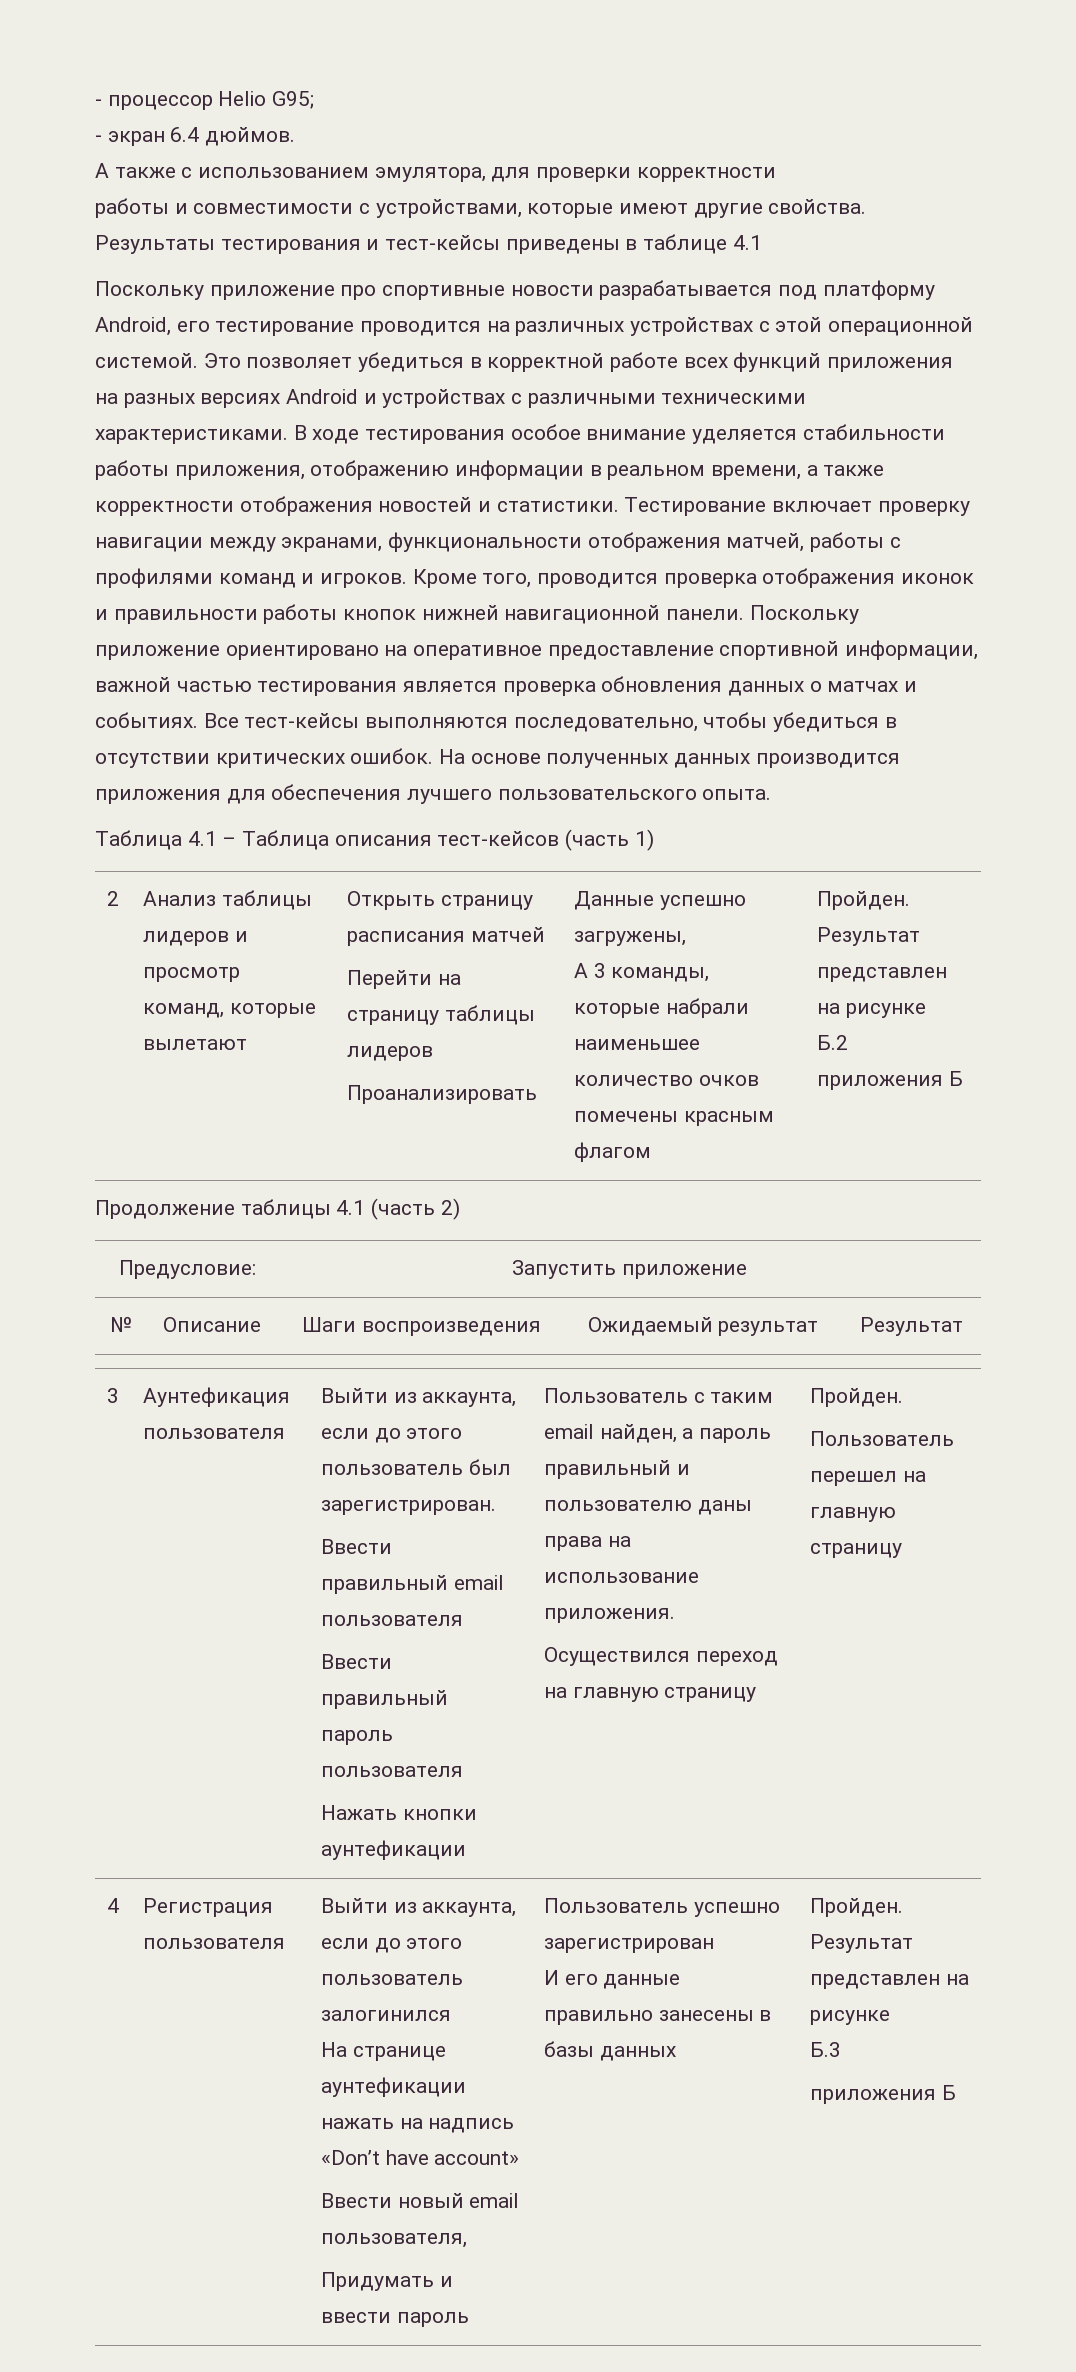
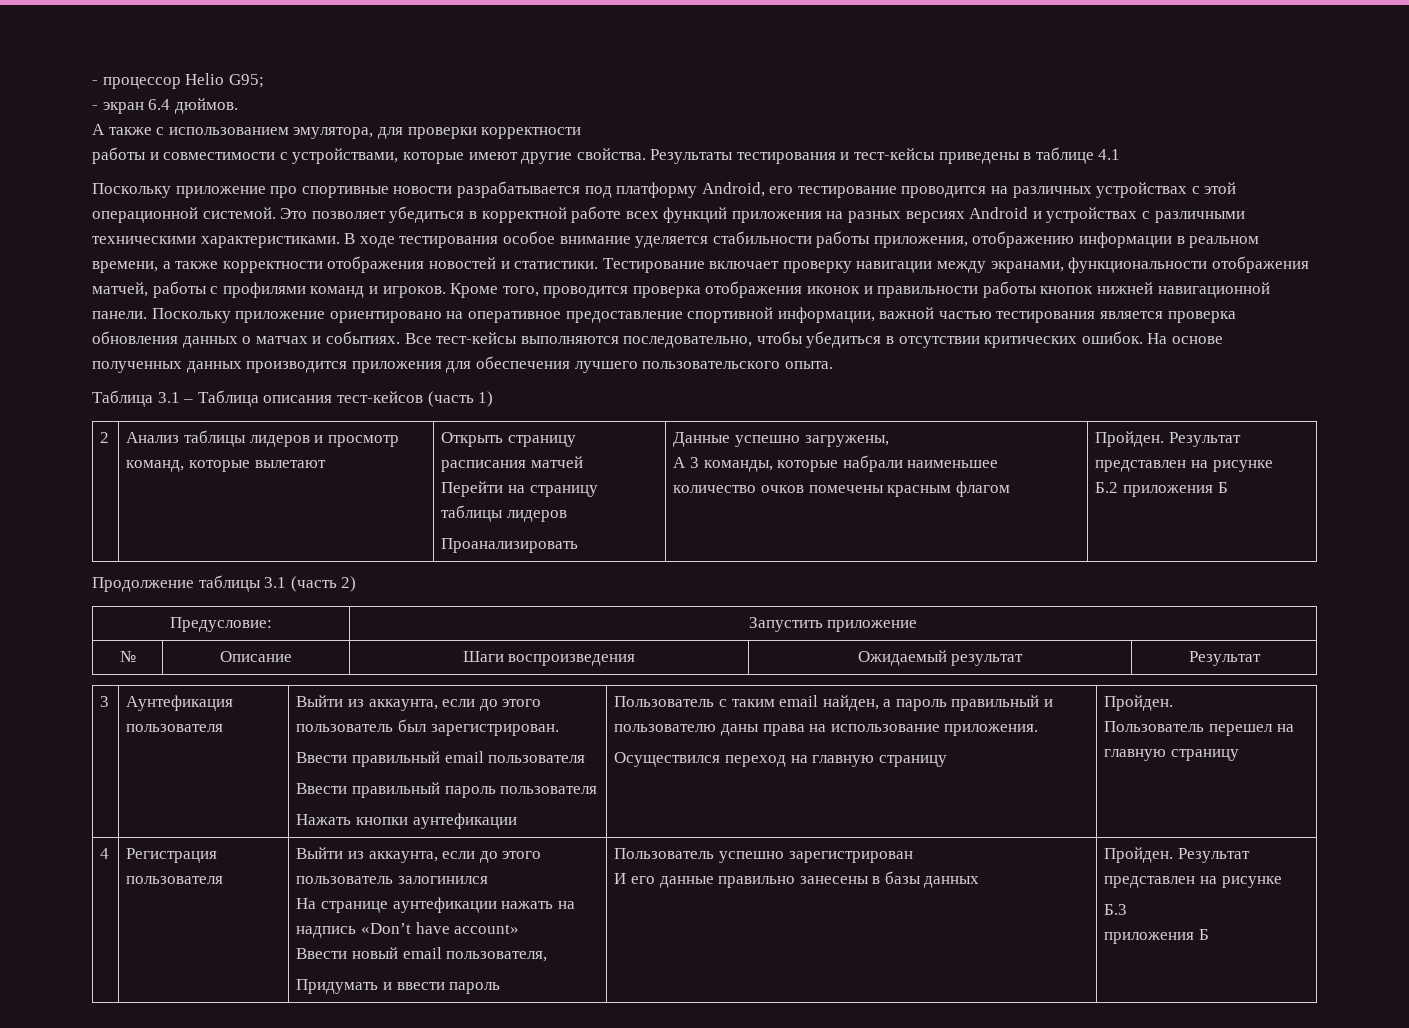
- Таблица 4.1 – Таблица описания тест-кейсов (часть 1)
+ Таблица 3.1 – Таблица описания тест-кейсов (часть 1)
- Продолжение таблицы 4.1 (часть 2)
+ Продолжение таблицы 3.1 (часть 2)

